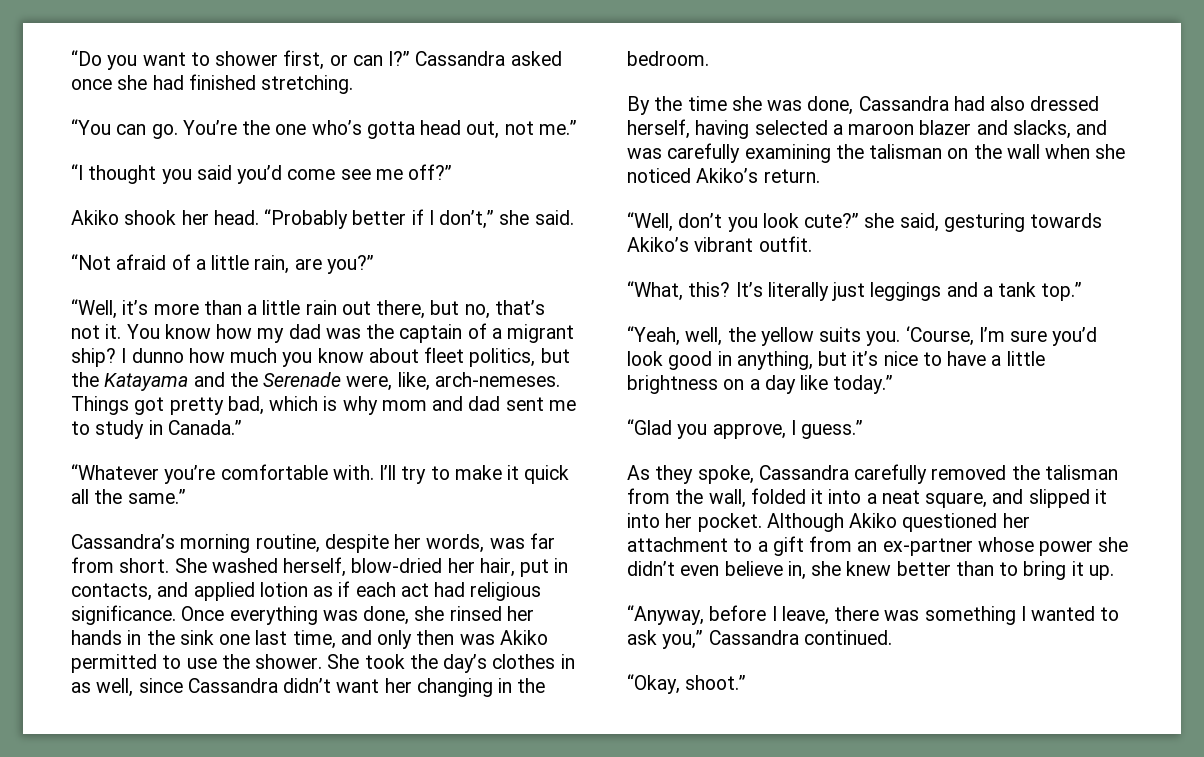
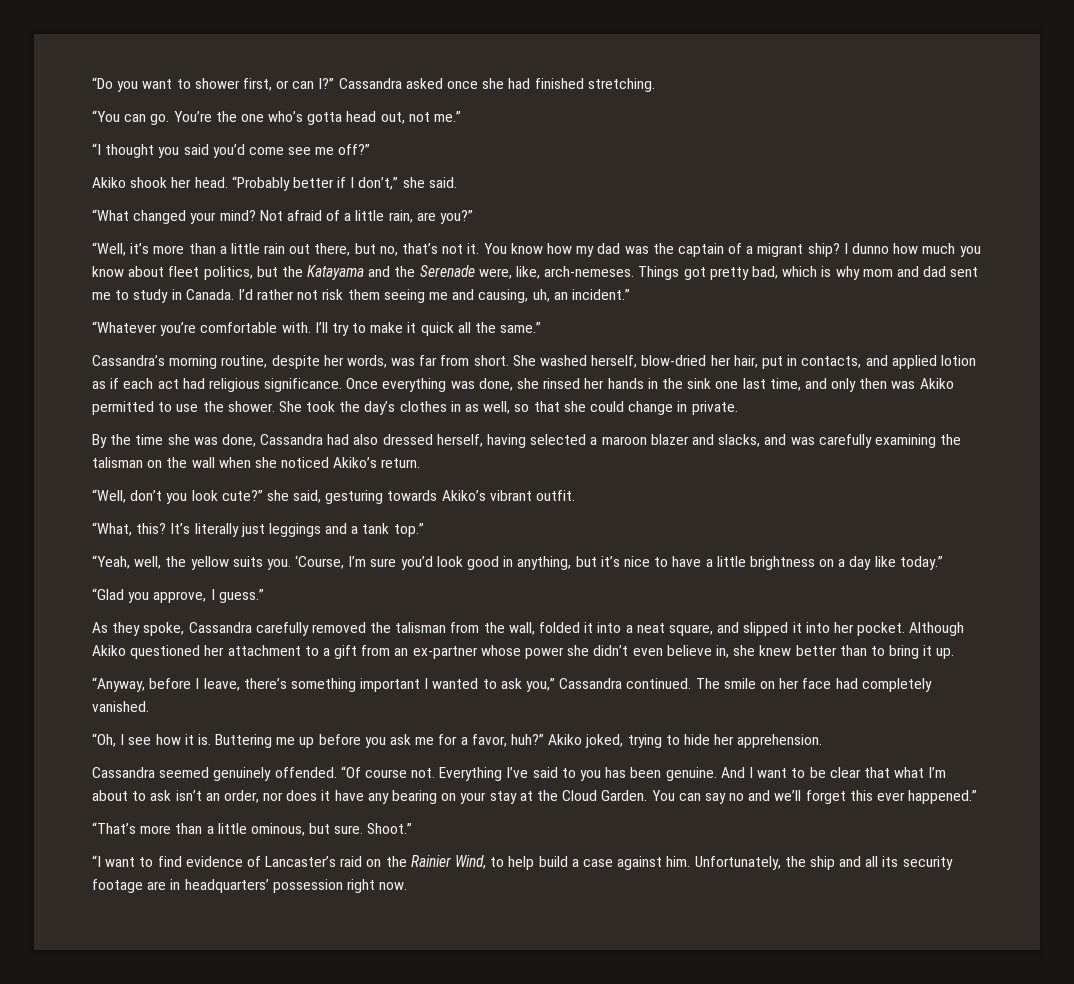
- “Not afraid of a little rain, are you?”
+ “What changed your mind? Not afraid of a little rain, are you?”
- Things got pretty bad, which is why mom and dad sent me to study in Canada.”
+ Things got pretty bad, which is why mom and dad sent me to study in Canada. I’d rather not risk them seeing me and causing, uh, an incident.”
- She took the day’s clothes in as well, since Cassandra didn’t want her changing in the bedroom.
+ She took the day’s clothes in as well, so that she could change in private.
- “Anyway, before I leave, there was something I wanted to ask you,” Cassandra continued.
- “Okay, shoot.”
+ “Anyway, before I leave, there’s something important I wanted to ask you,” Cassandra continued. The smile on her face had completely vanished.
+ “Oh, I see how it is. Buttering me up before you ask me for a favor, huh?” Akiko joked, trying to hide her apprehension.
+ Cassandra seemed genuinely offended. “Of course not. Everything I’ve said to you has been genuine. And I want to be clear that what I’m about to ask isn’t an order, nor does it have any bearing on your stay at the Cloud Garden. You can say no and we’ll forget this ever happened.”
+ “That’s more than a little ominous, but sure. Shoot.”
+ “I want to find evidence of Lancaster’s raid on the Rainier Wind, to help build a case against him. Unfortunately, the ship and all its security footage are in headquarters’ possession right now.

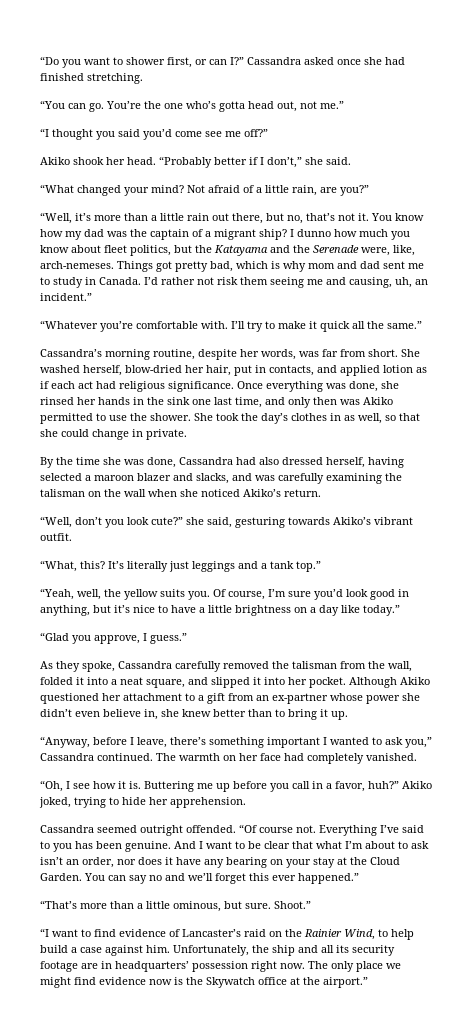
- ‘Course, I’m sure you’d look good in anything, but it’s nice to have a little brightness on a day like today.”
+ Of course, I’m sure you’d look good in anything, but it’s nice to have a little brightness on a day like today.”
- The smile on her face had completely vanished.
+ The warmth on her face had completely vanished.
- Buttering me up before you ask me for a favor, huh?”
+ Buttering me up before you call in a favor, huh?”
- Cassandra seemed genuinely offended.
+ Cassandra seemed outright offended.
+ The only place we might find evidence now is the Skywatch office at the airport.”

